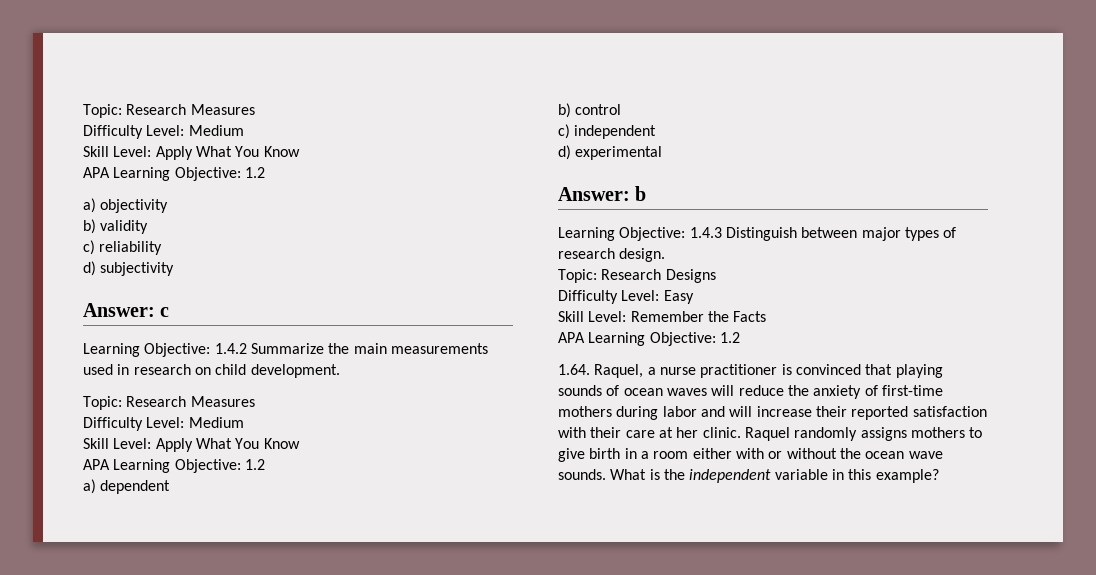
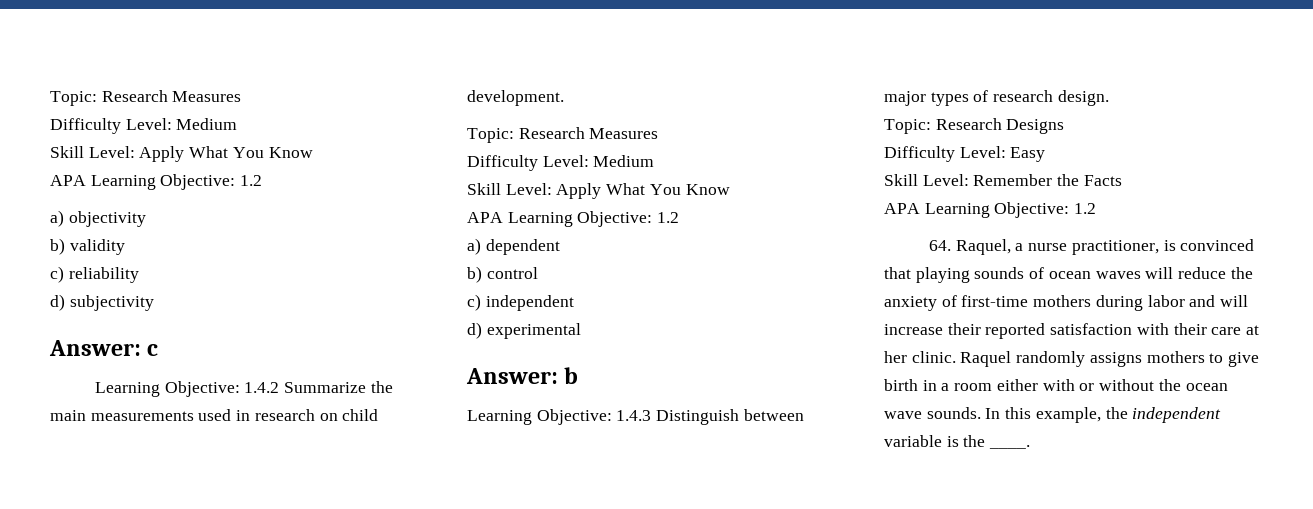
- 1.64. Raquel, a nurse practitioner is convinced that playing sounds of ocean waves will reduce the anxiety of first-time mothers during labor and will increase their reported satisfaction with their care at her clinic.
+ 64. Raquel, a nurse practitioner, is convinced that playing sounds of ocean waves will reduce the anxiety of first-time mothers during labor and will increase their reported satisfaction with their care at her clinic.
- What is the independent variable in this example?
+ In this example, the independent variable is the ____.

